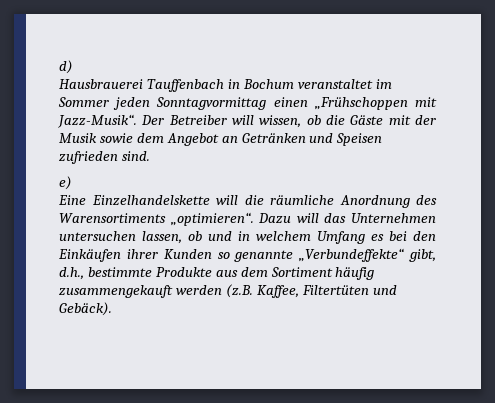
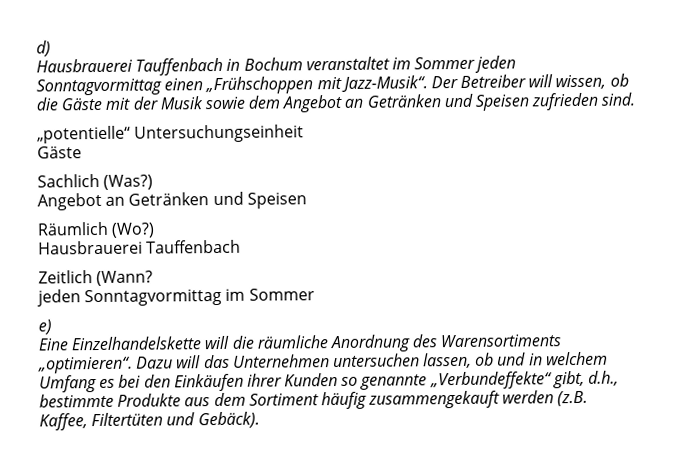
+ „potentielle“ Untersuchungseinheit
+ Gäste
+ Sachlich (Was?)
+ Angebot an Getränken und Speisen
+ Räumlich (Wo?)
+ Hausbrauerei Tauffenbach
+ Zeitlich (Wann?
+ jeden Sonntagvormittag im Sommer

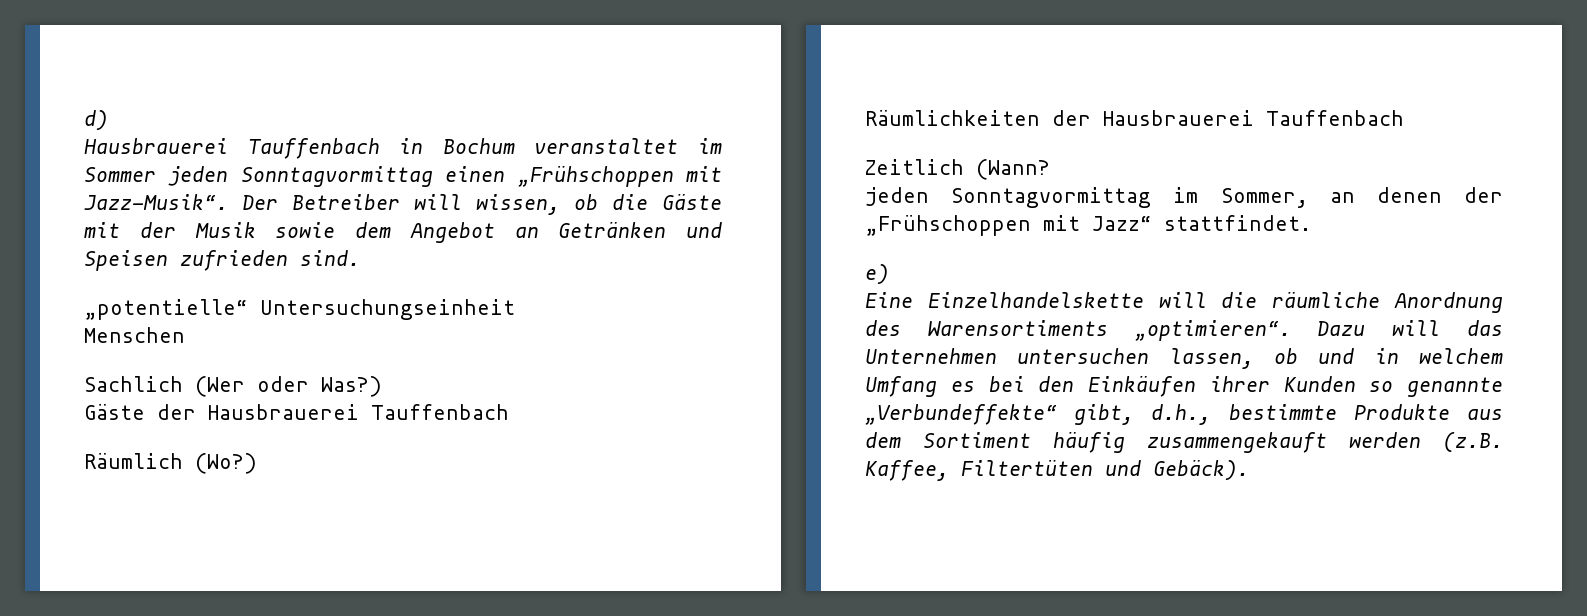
  „potentielle“ Untersuchungseinheit
- Gäste
+ Menschen
- Sachlich (Was?)
- Angebot an Getränken und Speisen
+ Sachlich (Wer oder Was?)
+ Gäste der Hausbrauerei Tauffenbach
  Räumlich (Wo?)
- Hausbrauerei Tauffenbach
+ Räumlichkeiten der Hausbrauerei Tauffenbach
- jeden Sonntagvormittag im Sommer
+ jeden Sonntagvormittag im Sommer, an denen der „Frühschoppen mit Jazz“ stattfindet.

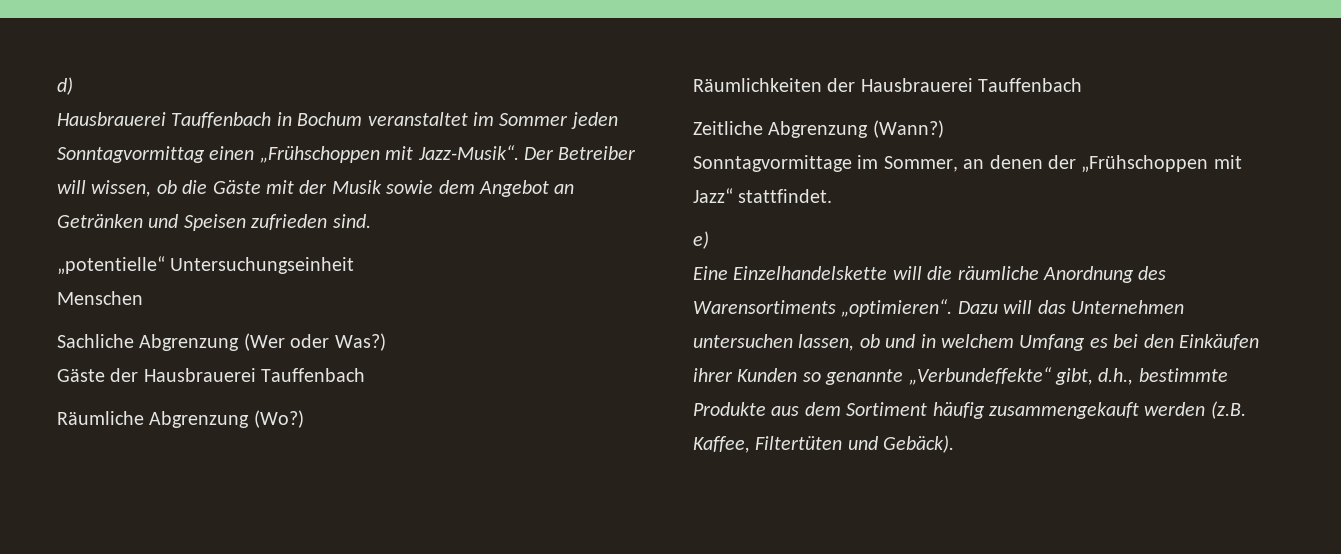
- Sachlich (Wer oder Was?)
+ Sachliche Abgrenzung (Wer oder Was?)
- Räumlich (Wo?)
+ Räumliche Abgrenzung (Wo?)
- Zeitlich (Wann?
- jeden Sonntagvormittag im Sommer, an denen der „Frühschoppen mit Jazz“ stattfindet.
+ Zeitliche Abgrenzung (Wann?)
+ Sonntagvormittage im Sommer, an denen der „Frühschoppen mit Jazz“ stattfindet.

